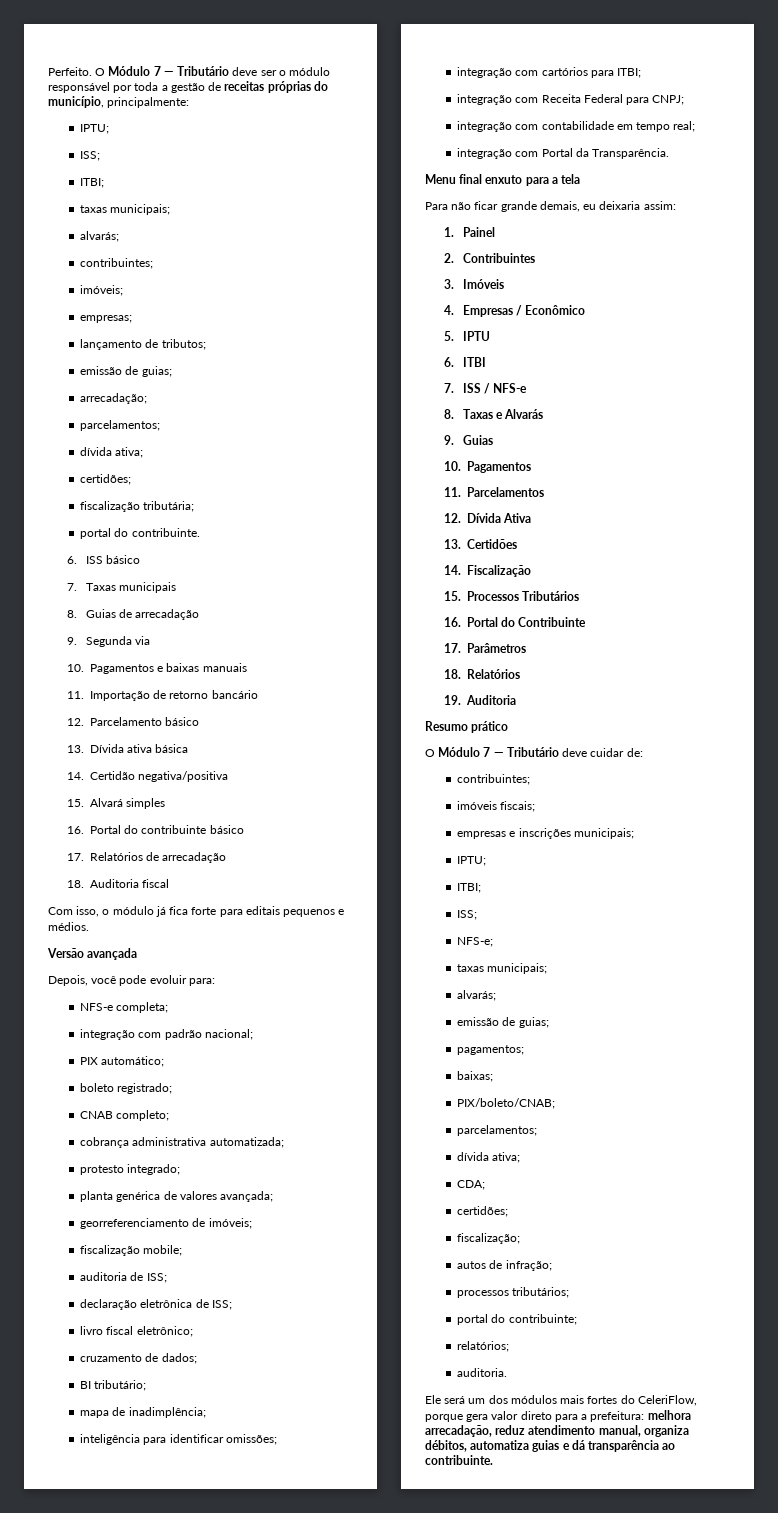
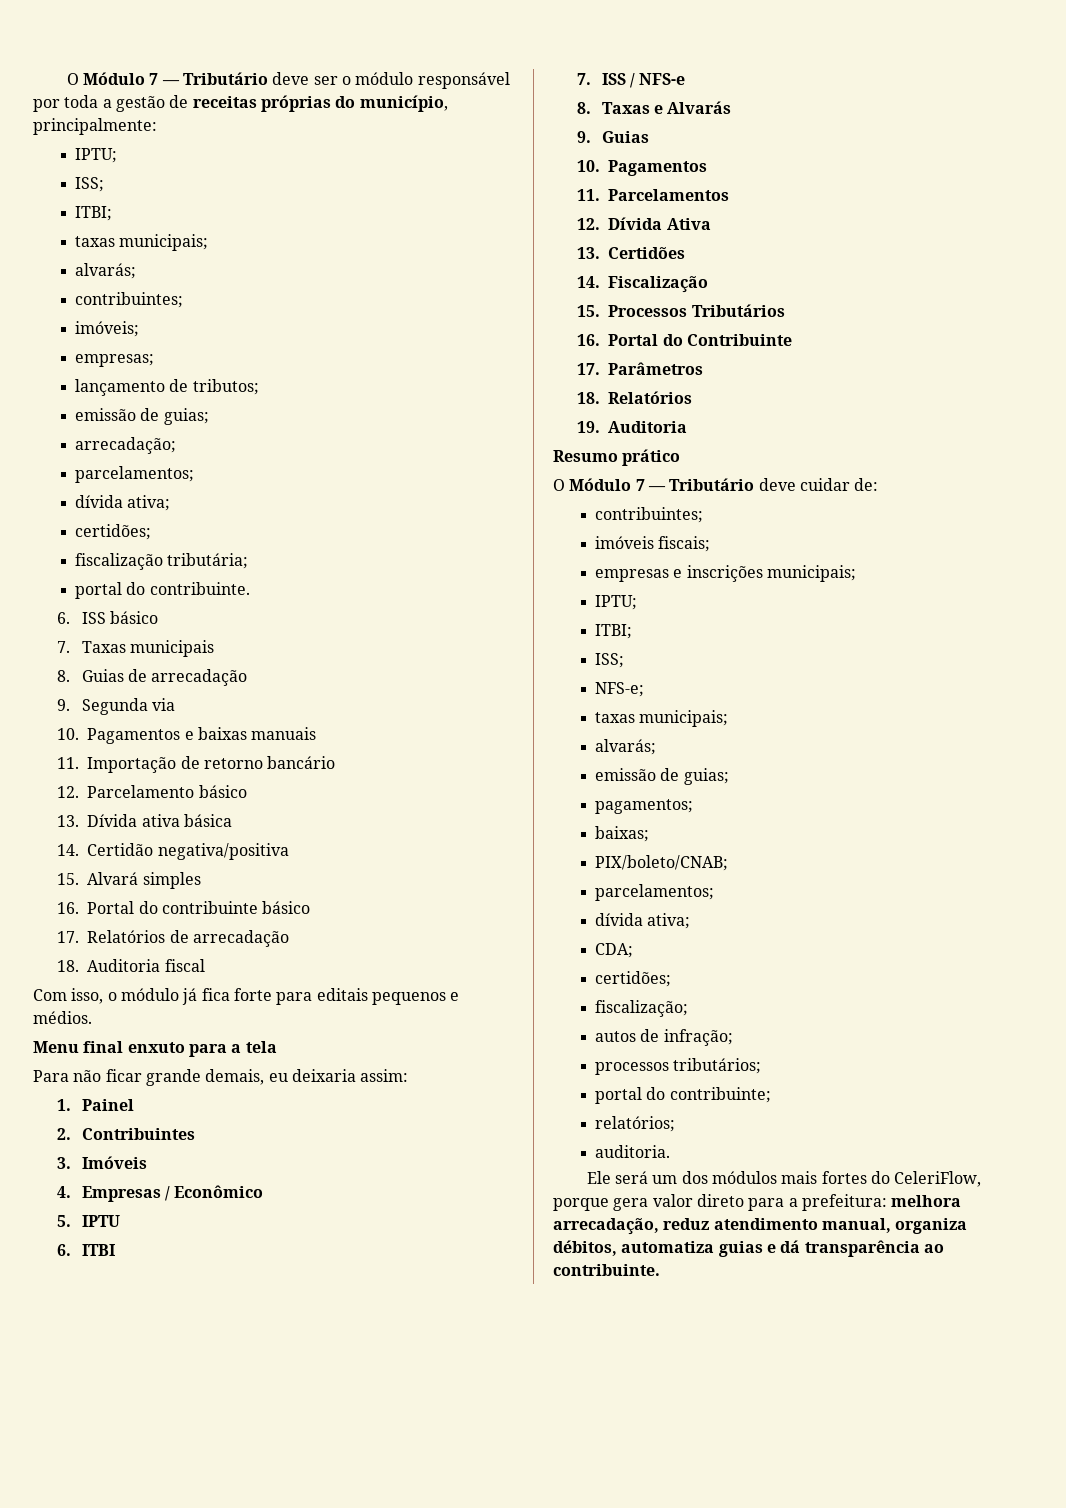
- Perfeito.
- Versão avançada
- Depois, você pode evoluir para:
- NFS-e completa;
- integração com padrão nacional;
- PIX automático;
- boleto registrado;
- CNAB completo;
- cobrança administrativa automatizada;
- protesto integrado;
- planta genérica de valores avançada;
- georreferenciamento de imóveis;
- fiscalização mobile;
- auditoria de ISS;
- declaração eletrônica de ISS;
- livro fiscal eletrônico;
- cruzamento de dados;
- BI tributário;
- mapa de inadimplência;
- inteligência para identificar omissões;
- integração com cartórios para ITBI;
- integração com Receita Federal para CNPJ;
- integração com contabilidade em tempo real;
- integração com Portal da Transparência.

